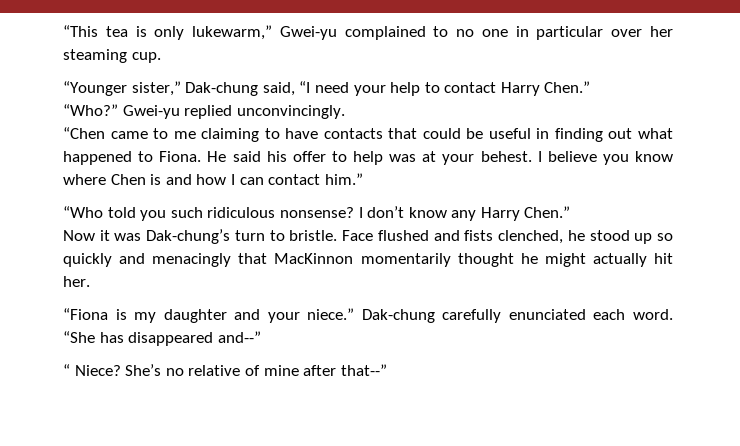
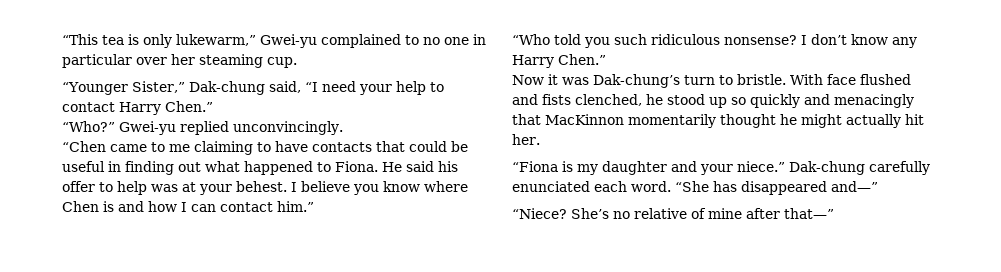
- “Younger sister,” Dak-chung said, “I need your help to contact Harry Chen.”
+ “Younger Sister,” Dak-chung said, “I need your help to contact Harry Chen.”
- Face flushed and fists clenched, he stood up so quickly and menacingly that MacKinnon momentarily thought he might actually hit her.
+ With face flushed and fists clenched, he stood up so quickly and menacingly that MacKinnon momentarily thought he might actually hit her.
- “She has disappeared and--”
- “ Niece?
+ “She has disappeared and—”
+ “Niece?
- She’s no relative of mine after that--”
+ She’s no relative of mine after that—”

